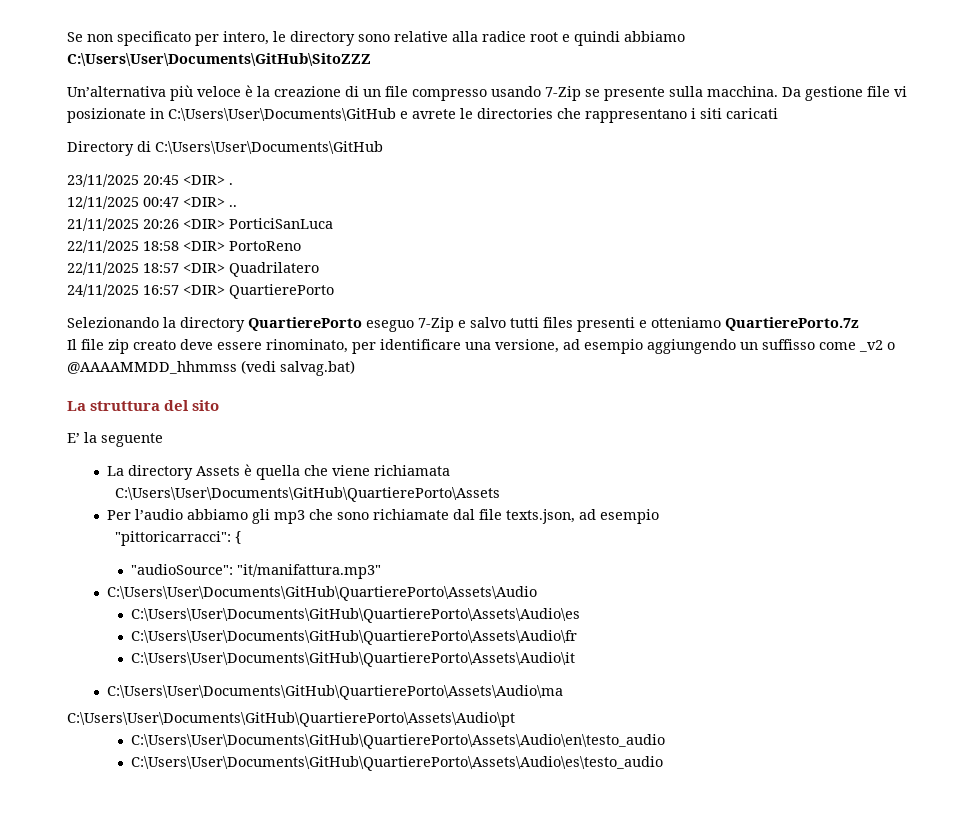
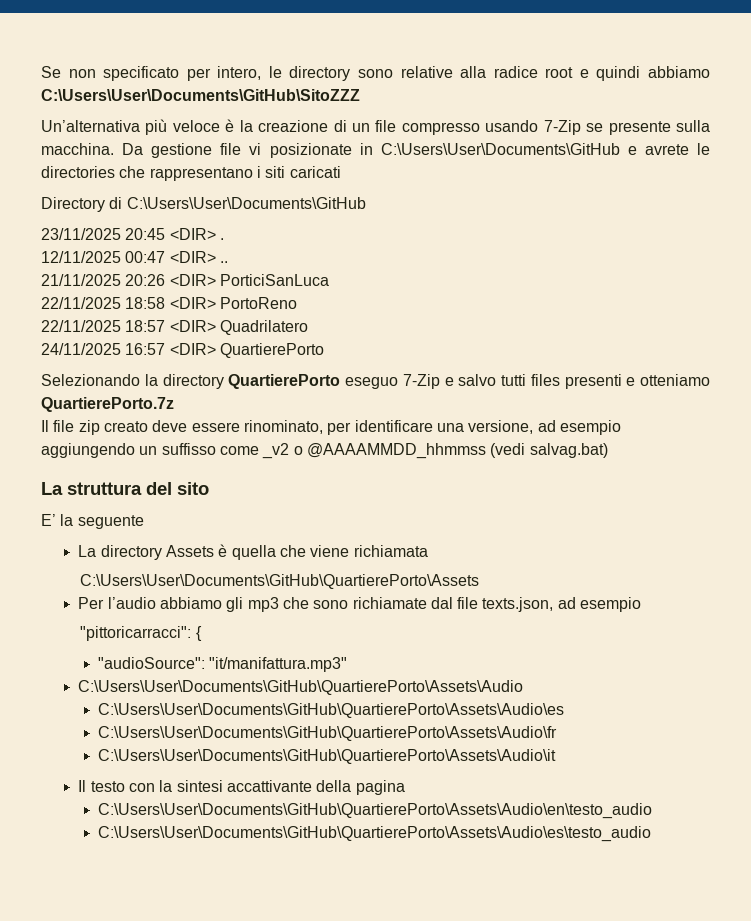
- C:\Users\User\Documents\GitHub\QuartierePorto\Assets\Audio\ma
- C:\Users\User\Documents\GitHub\QuartierePorto\Assets\Audio\pt
+ Il testo con la sintesi accattivante della pagina

